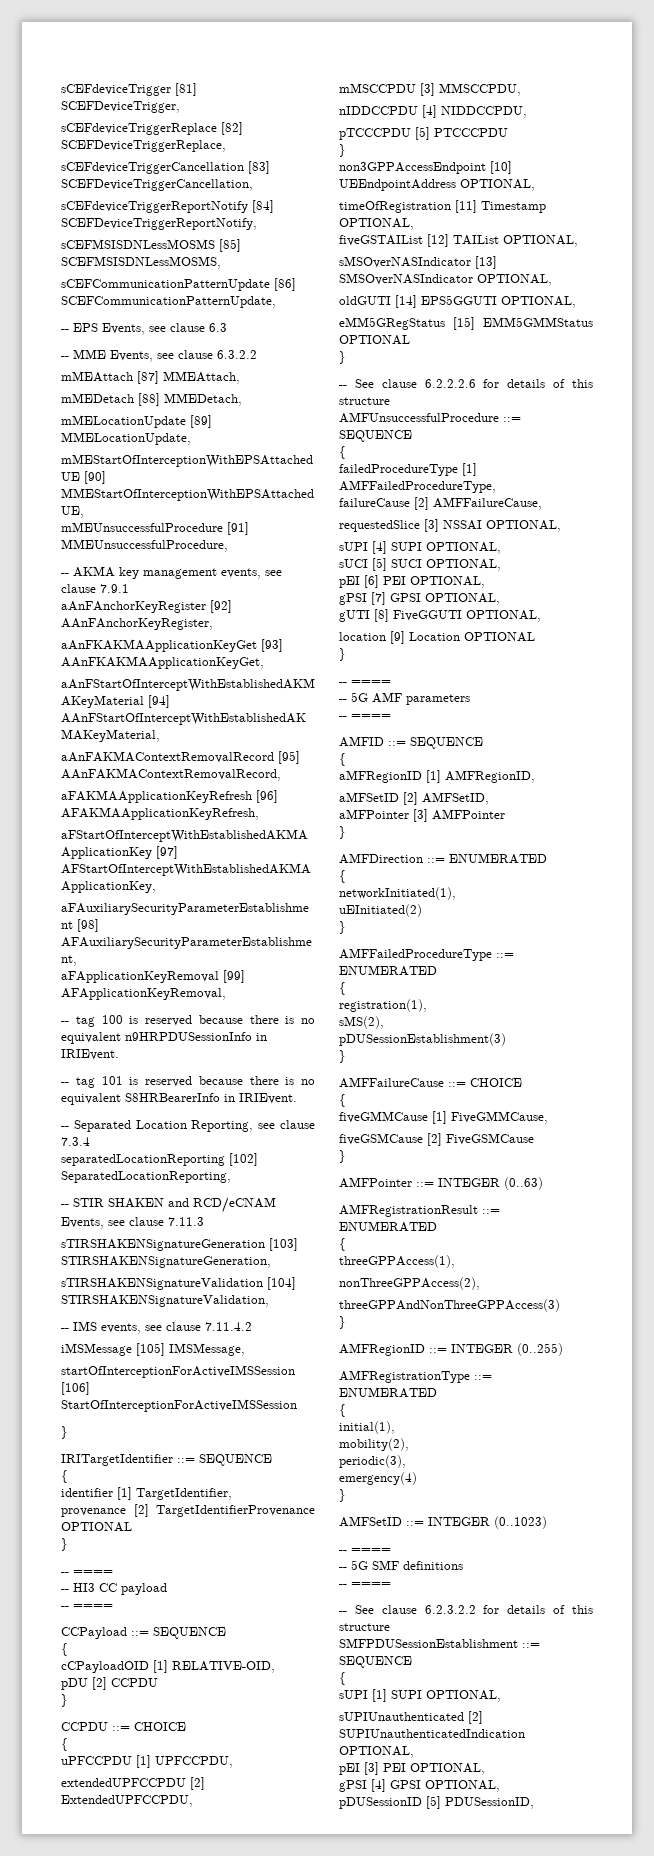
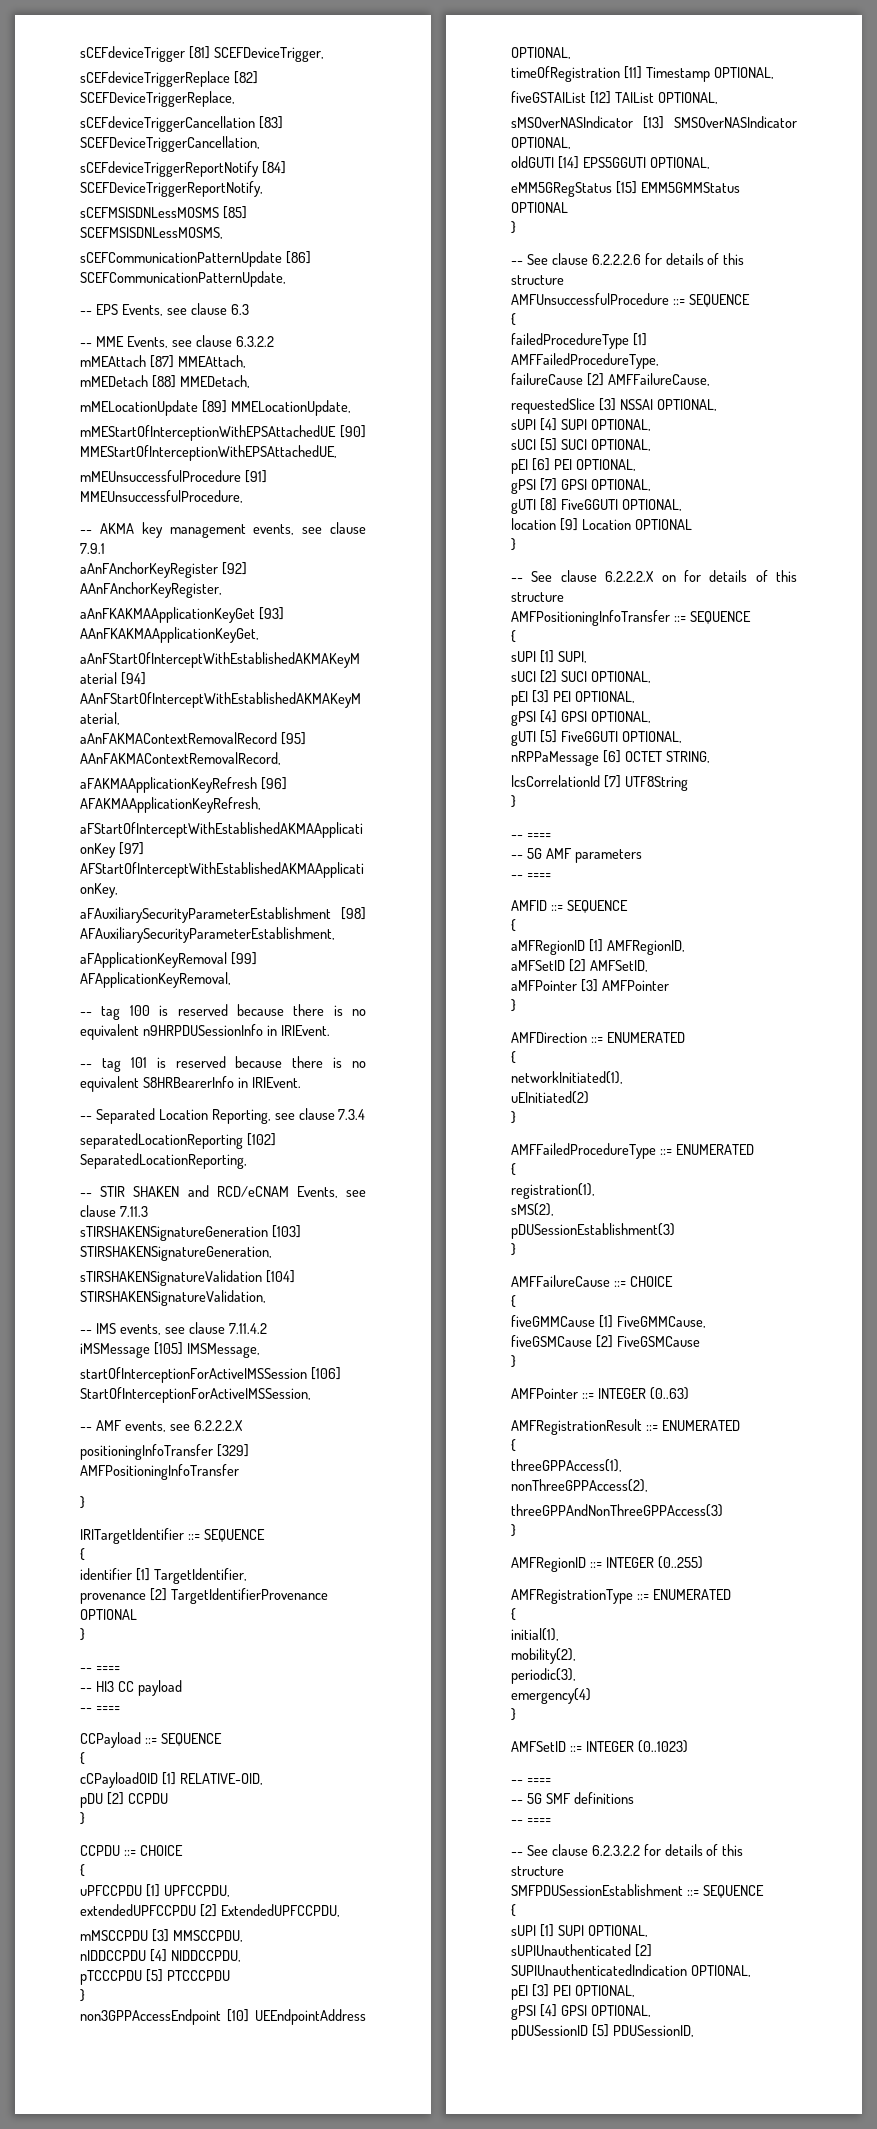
- startOfInterceptionForActiveIMSSession [106] StartOfInterceptionForActiveIMSSession
+ startOfInterceptionForActiveIMSSession [106] StartOfInterceptionForActiveIMSSession,
+ -- AMF events, see 6.2.2.2.X
+ positioningInfoTransfer [329] AMFPositioningInfoTransfer
+ -- See clause 6.2.2.2.X on for details of this structure
+ AMFPositioningInfoTransfer ::= SEQUENCE
+ {
+ sUPI [1] SUPI,
+ sUCI [2] SUCI OPTIONAL,
+ pEI [3] PEI OPTIONAL,
+ gPSI [4] GPSI OPTIONAL,
+ gUTI [5] FiveGGUTI OPTIONAL,
+ nRPPaMessage [6] OCTET STRING,
+ lcsCorrelationId [7] UTF8String
+ }

